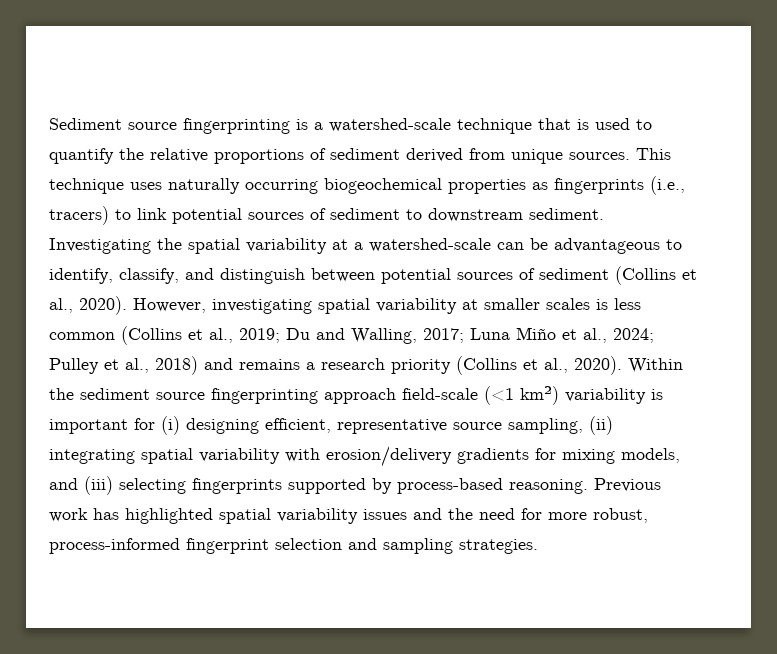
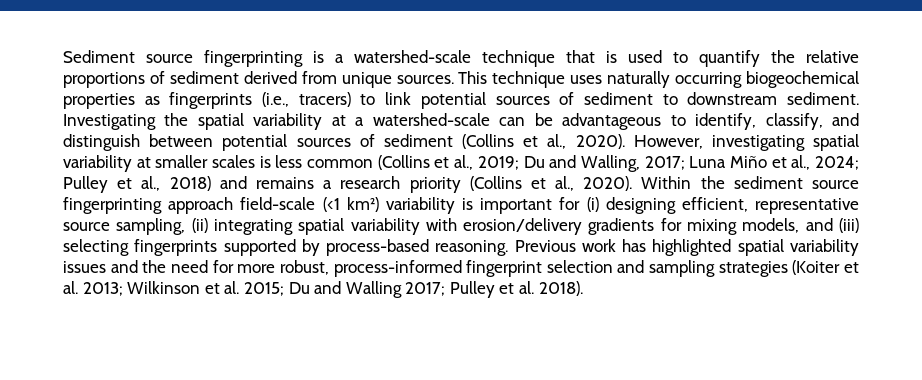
- Previous work has highlighted spatial variability issues and the need for more robust, process-informed fingerprint selection and sampling strategies.
+ Previous work has highlighted spatial variability issues and the need for more robust, process-informed fingerprint selection and sampling strategies (Koiter et al. 2013; Wilkinson et al. 2015; Du and Walling 2017; Pulley et al. 2018).

